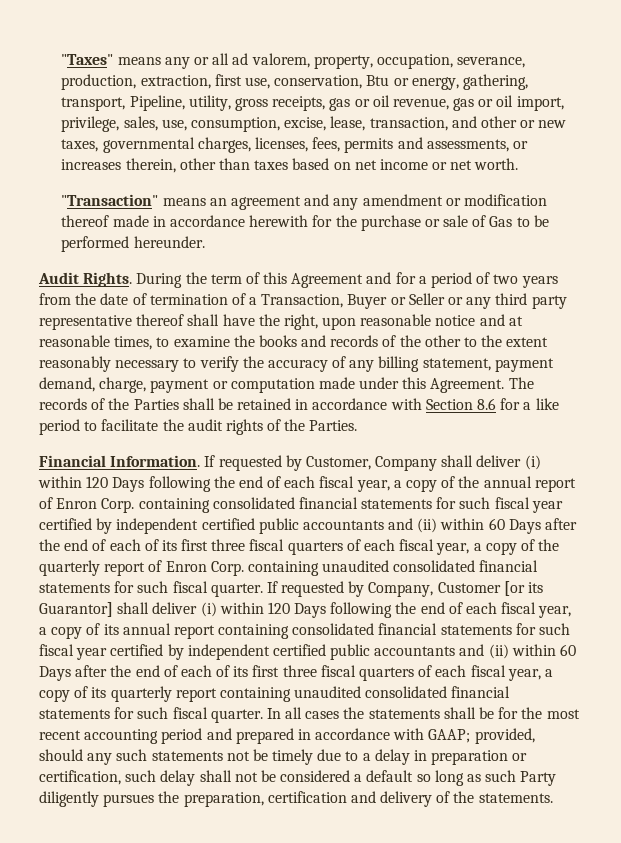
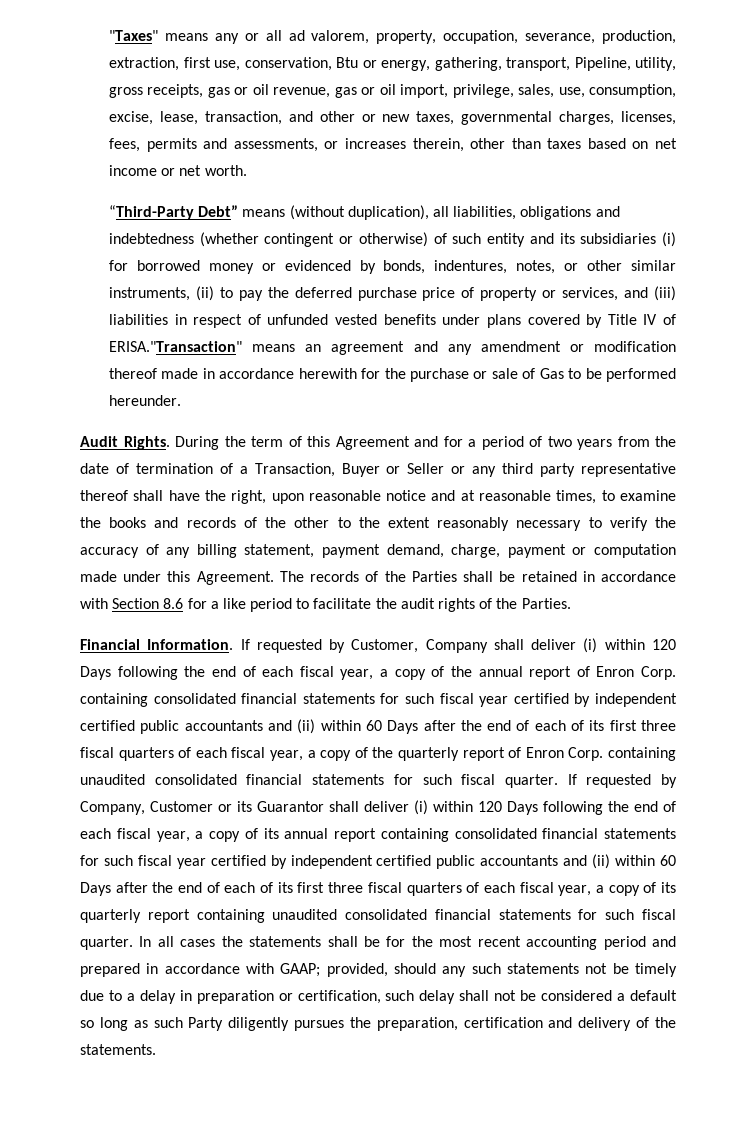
- "Transaction" means an agreement and any amendment or modification thereof made in accordance herewith for the purchase or sale of Gas to be performed hereunder.
+ “Third-Party Debt” means (without duplication), all liabilities, obligations and indebtedness (whether contingent or otherwise) of such entity and its subsidiaries (i) for borrowed money or evidenced by bonds, indentures, notes, or other similar instruments, (ii) to pay the deferred purchase price of property or services, and (iii) liabilities in respect of unfunded vested benefits under plans covered by Title IV of ERISA."Transaction" means an agreement and any amendment or modification thereof made in accordance herewith for the purchase or sale of Gas to be performed hereunder.
- If requested by Company, Customer [or its Guarantor] shall deliver (i) within 120 Days following the end of each fiscal year, a copy of its annual report containing consolidated financial statements for such fiscal year certified by independent certified public accountants and (ii) within 60 Days after the end of each of its first three fiscal quarters of each fiscal year, a copy of its quarterly report containing unaudited consolidated financial statements for such fiscal quarter.
+ If requested by Company, Customer or its Guarantor shall deliver (i) within 120 Days following the end of each fiscal year, a copy of its annual report containing consolidated financial statements for such fiscal year certified by independent certified public accountants and (ii) within 60 Days after the end of each of its first three fiscal quarters of each fiscal year, a copy of its quarterly report containing unaudited consolidated financial statements for such fiscal quarter.

